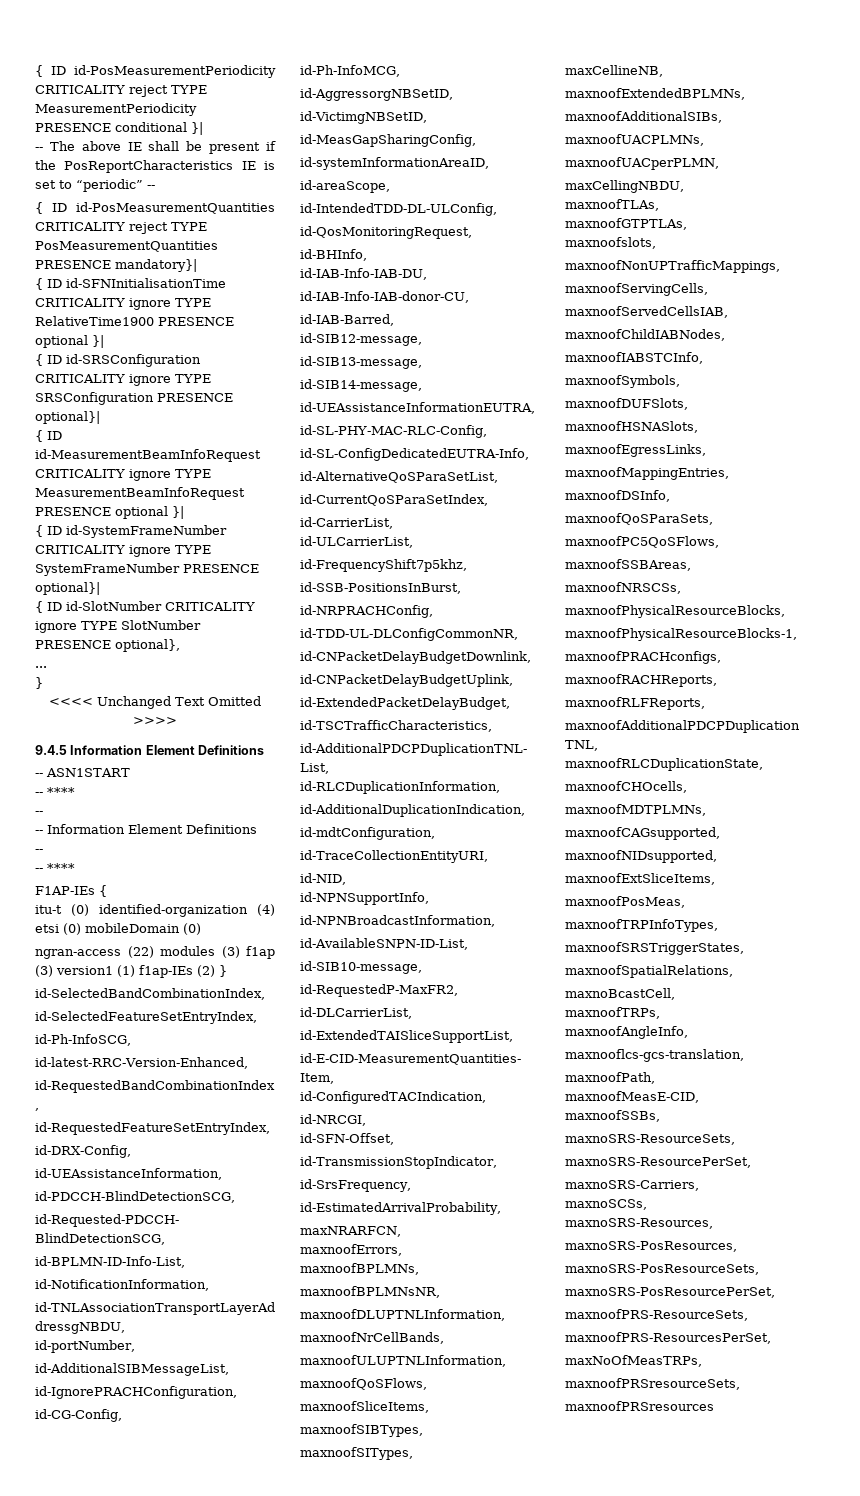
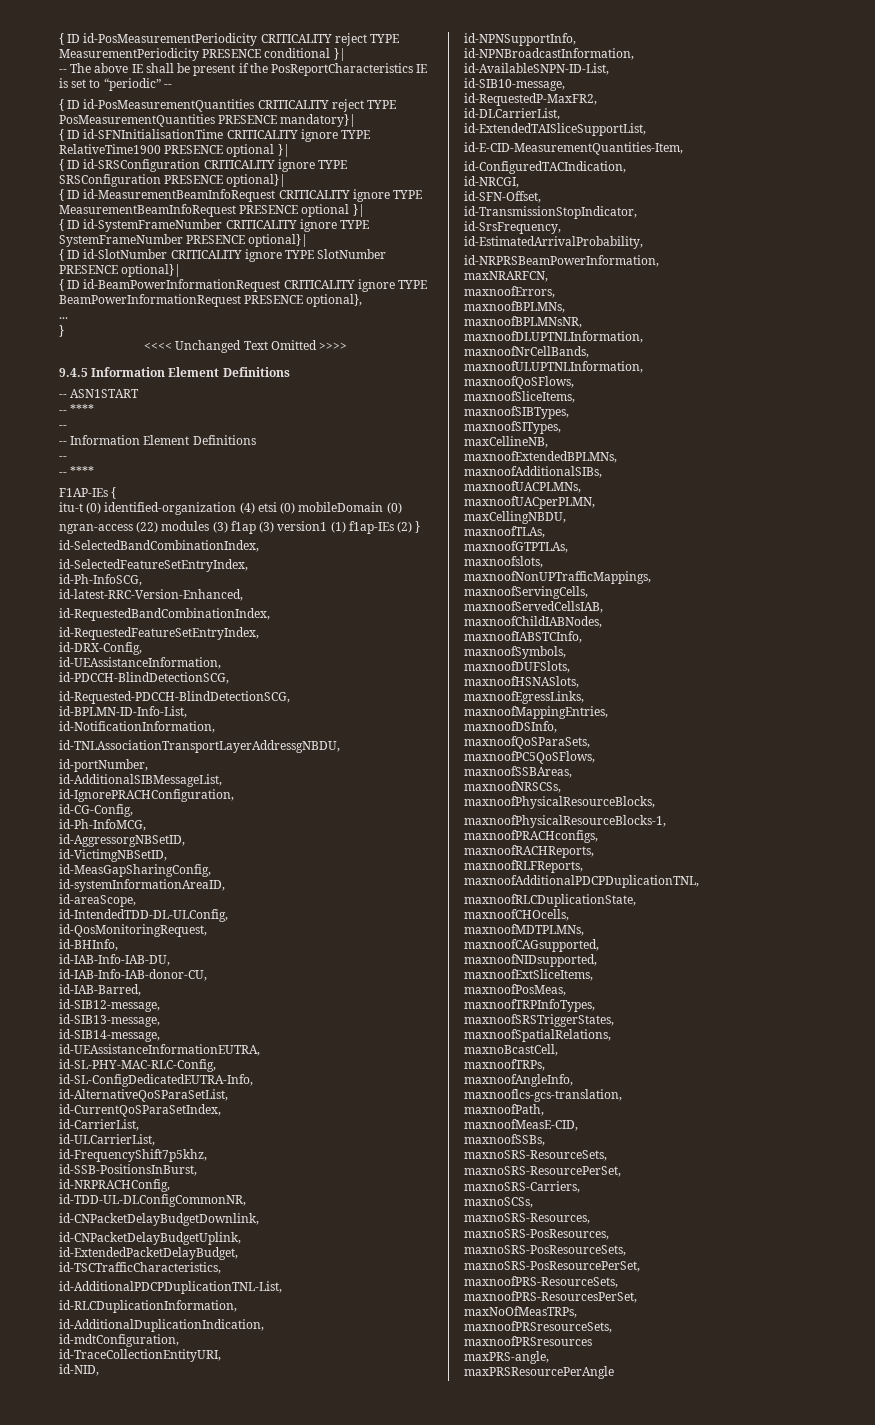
- { ID id-SlotNumber CRITICALITY ignore TYPE SlotNumber PRESENCE optional},
+ { ID id-SlotNumber CRITICALITY ignore TYPE SlotNumber PRESENCE optional}|
+ { ID id-BeamPowerInformationRequest CRITICALITY ignore TYPE BeamPowerInformationRequest PRESENCE optional},
+ id-NRPRSBeamPowerInformation,
+ maxPRS-angle,
+ maxPRSResourcePerAngle

